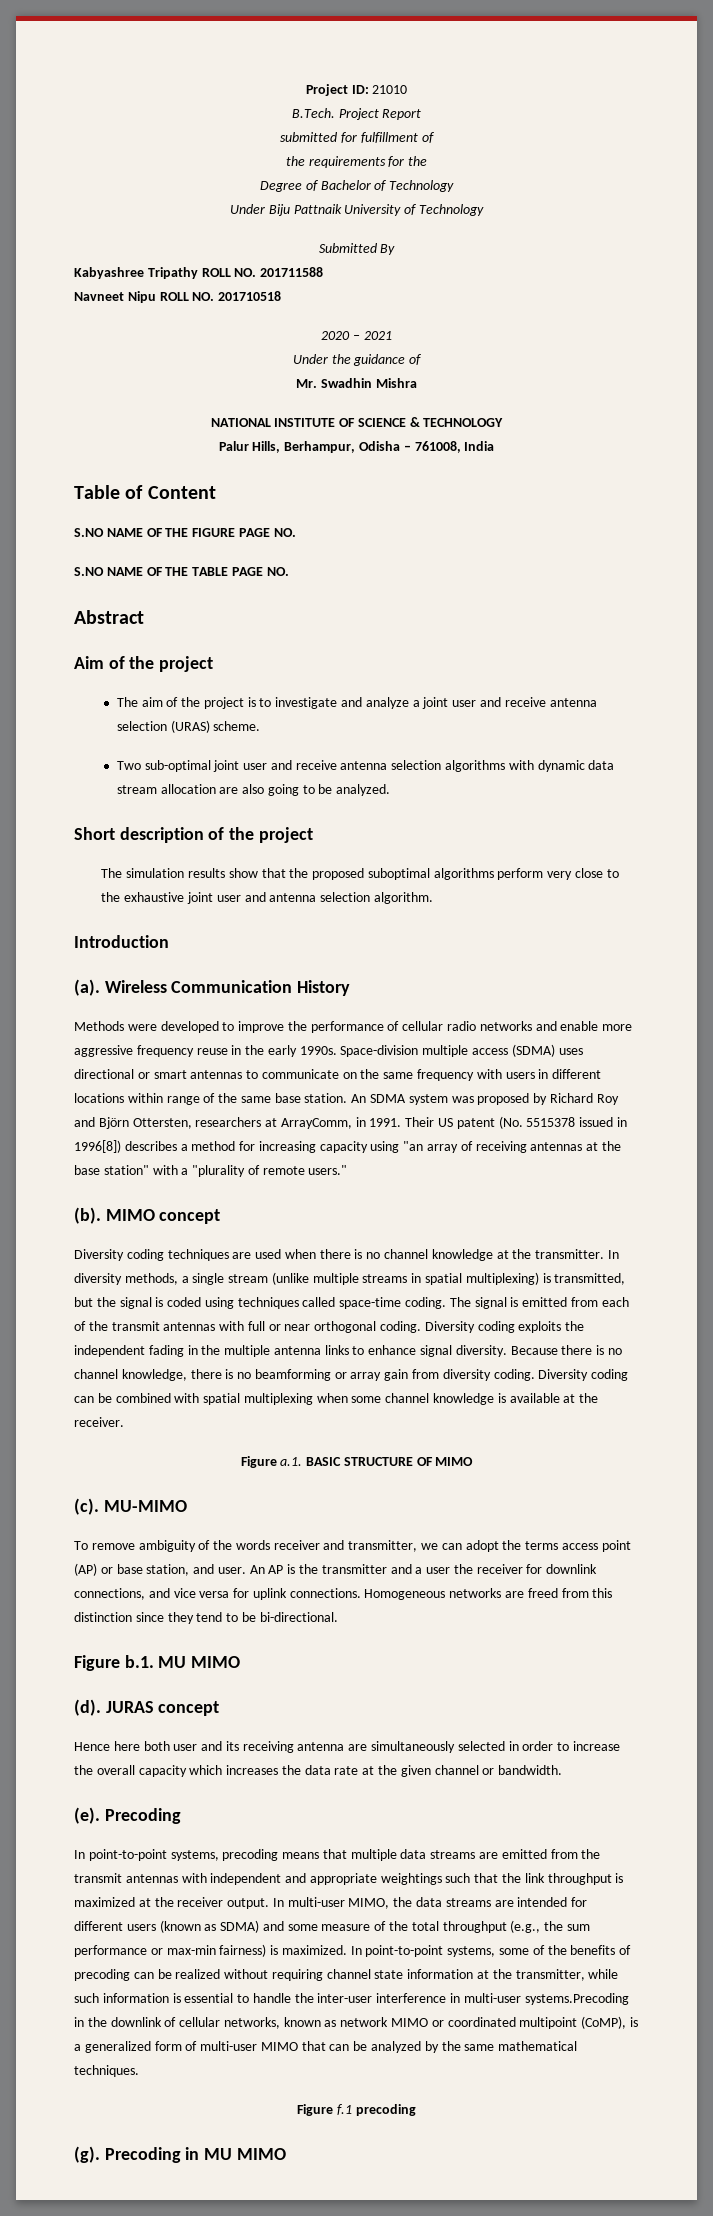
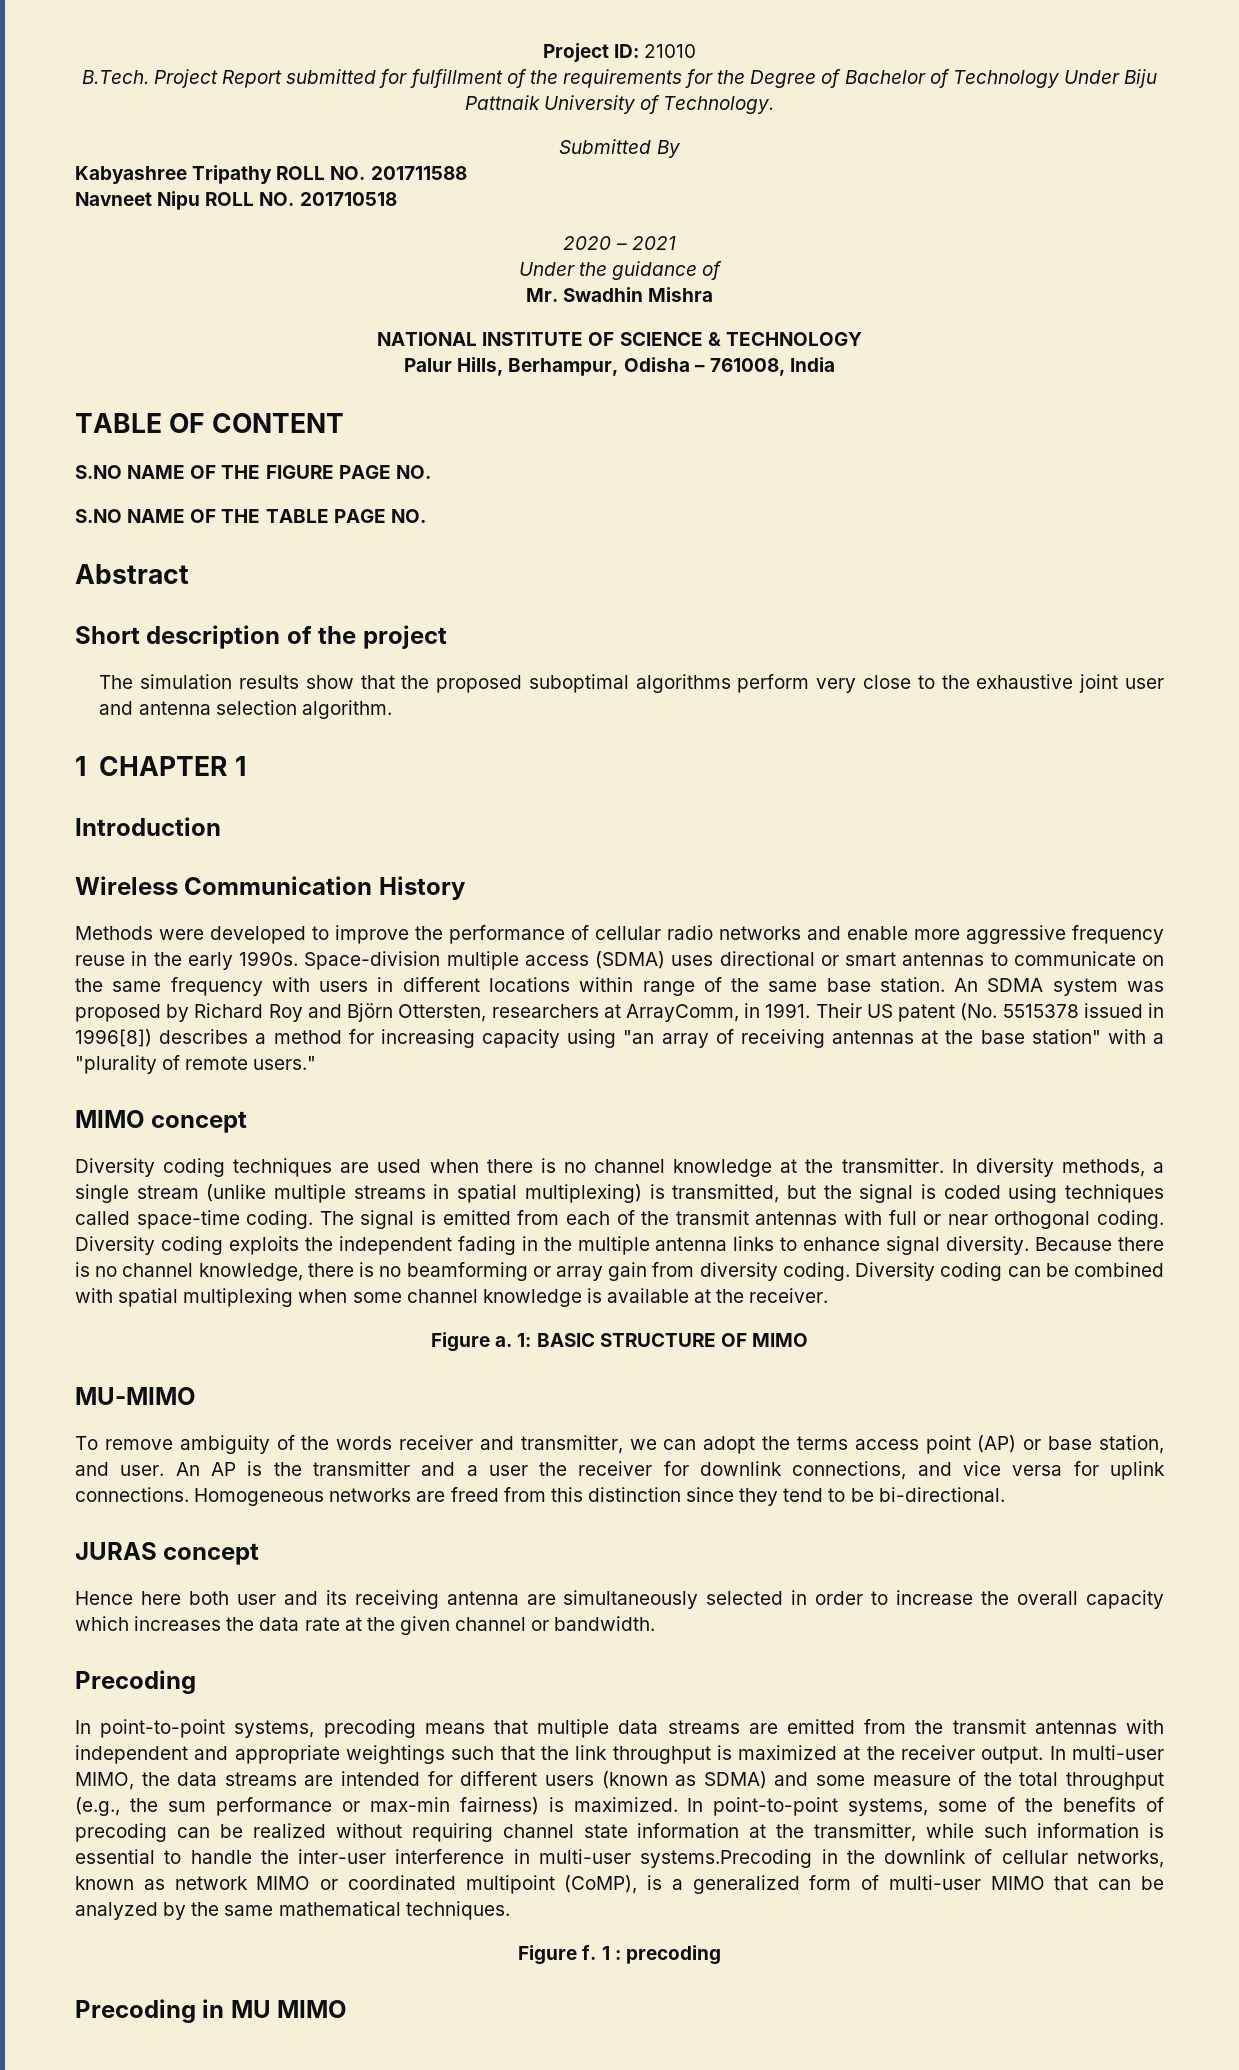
- B.Tech. Project Report
- submitted for fulfillment of
- the requirements for the
- Degree of Bachelor of Technology
- Under Biju Pattnaik University of Technology
+ B.Tech. Project Report submitted for fulfillment of the requirements for the Degree of Bachelor of Technology Under Biju Pattnaik University of Technology.
- Table of Content
+ TABLE OF CONTENT
- Aim of the project
- The aim of the project is to investigate and analyze a joint user and receive antenna selection (URAS) scheme.
- Two sub-optimal joint user and receive antenna selection algorithms with dynamic data stream allocation are also going to be analyzed.
+ 1 CHAPTER 1
- (a).
- (b).
- Figure a.1. BASIC STRUCTURE OF MIMO
+ Figure a. 1: BASIC STRUCTURE OF MIMO
- (c).
- Figure b.1. MU MIMO
- (d).
- (e).
- Figure f.1 precoding
+ Figure f. 1 : precoding
- (g).

